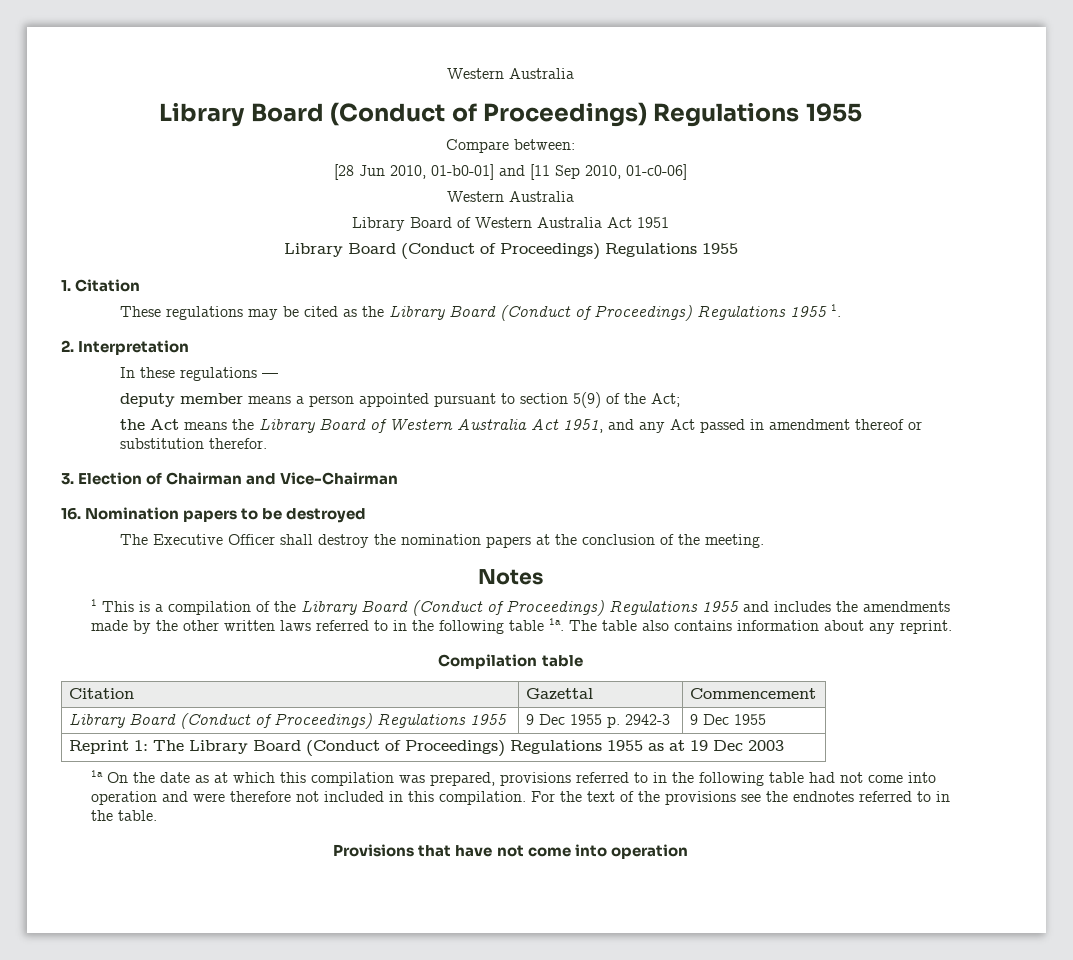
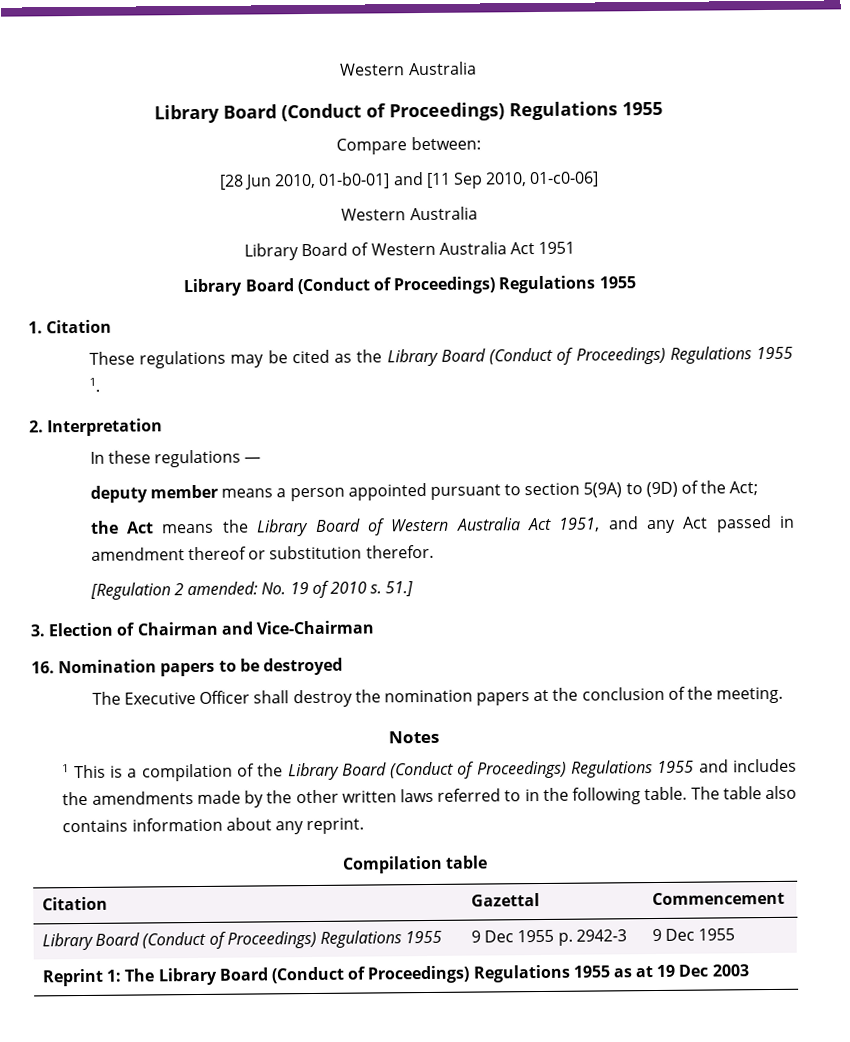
- deputy member means a person appointed pursuant to section 5(9) of the Act;
+ deputy member means a person appointed pursuant to section 5(9A) to (9D) of the Act;
+ [Regulation 2 amended: No. 19 of 2010 s. 51.]
- 1 This is a compilation of the Library Board (Conduct of Proceedings) Regulations 1955 and includes the amendments made by the other written laws referred to in the following table 1a.
+ 1 This is a compilation of the Library Board (Conduct of Proceedings) Regulations 1955 and includes the amendments made by the other written laws referred to in the following table.
- 1a On the date as at which this compilation was prepared, provisions referred to in the following table had not come into operation and were therefore not included in this compilation. For the text of the provisions see the endnotes referred to in the table.
- Provisions that have not come into operation

